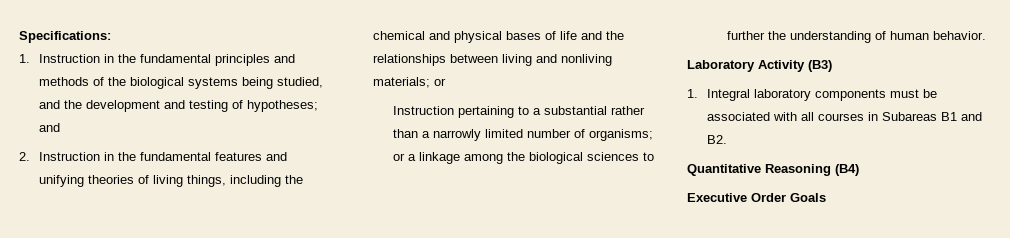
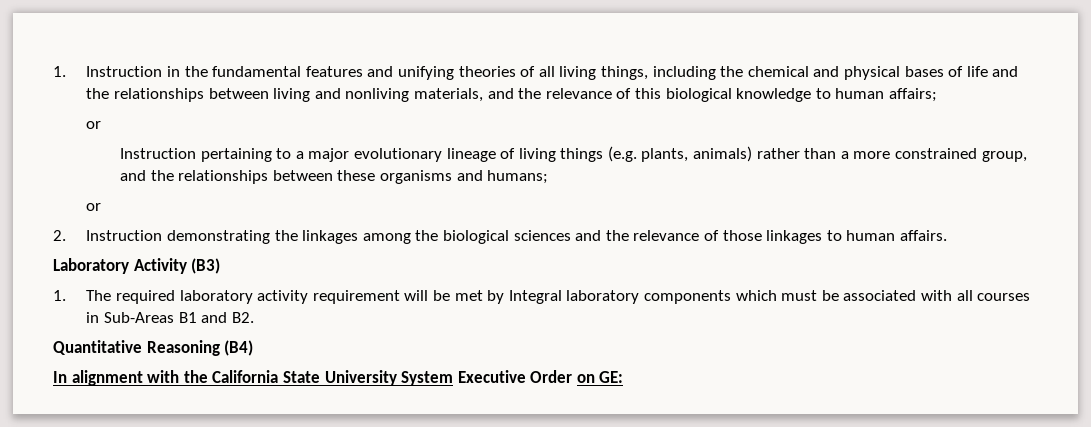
- Specifications:
- 1. Instruction in the fundamental principles and methods of the biological systems being studied, and the development and testing of hypotheses; and
- 2. Instruction in the fundamental features and unifying theories of living things, including the chemical and physical bases of life and the relationships between living and nonliving materials; or
+ 1. Instruction in the fundamental features and unifying theories of all living things, including the chemical and physical bases of life and the relationships between living and nonliving materials, and the relevance of this biological knowledge to human affairs;
+ or
- Instruction pertaining to a substantial rather than a narrowly limited number of organisms; or a linkage among the biological sciences to further the understanding of human behavior.
+ Instruction pertaining to a major evolutionary lineage of living things (e.g. plants, animals) rather than a more constrained group, and the relationships between these organisms and humans;
+ or
+ 2. Instruction demonstrating the linkages among the biological sciences and the relevance of those linkages to human affairs.
  Laboratory Activity (B3)
- 1. Integral laboratory components must be associated with all courses in Subareas B1 and B2.
+ 1. The required laboratory activity requirement will be met by Integral laboratory components which must be associated with all courses in Sub-Areas B1 and B2.
- Executive Order Goals
+ In alignment with the California State University System Executive Order on GE:

